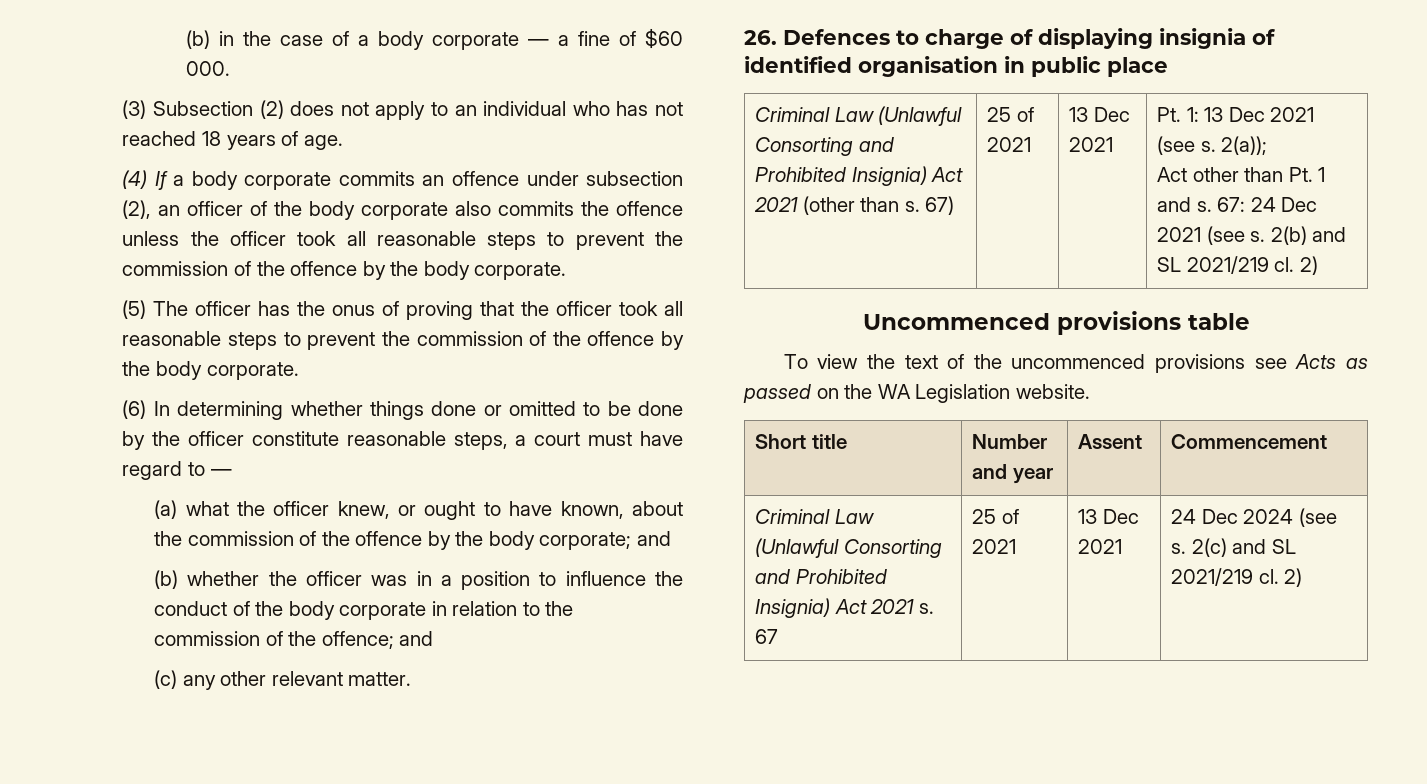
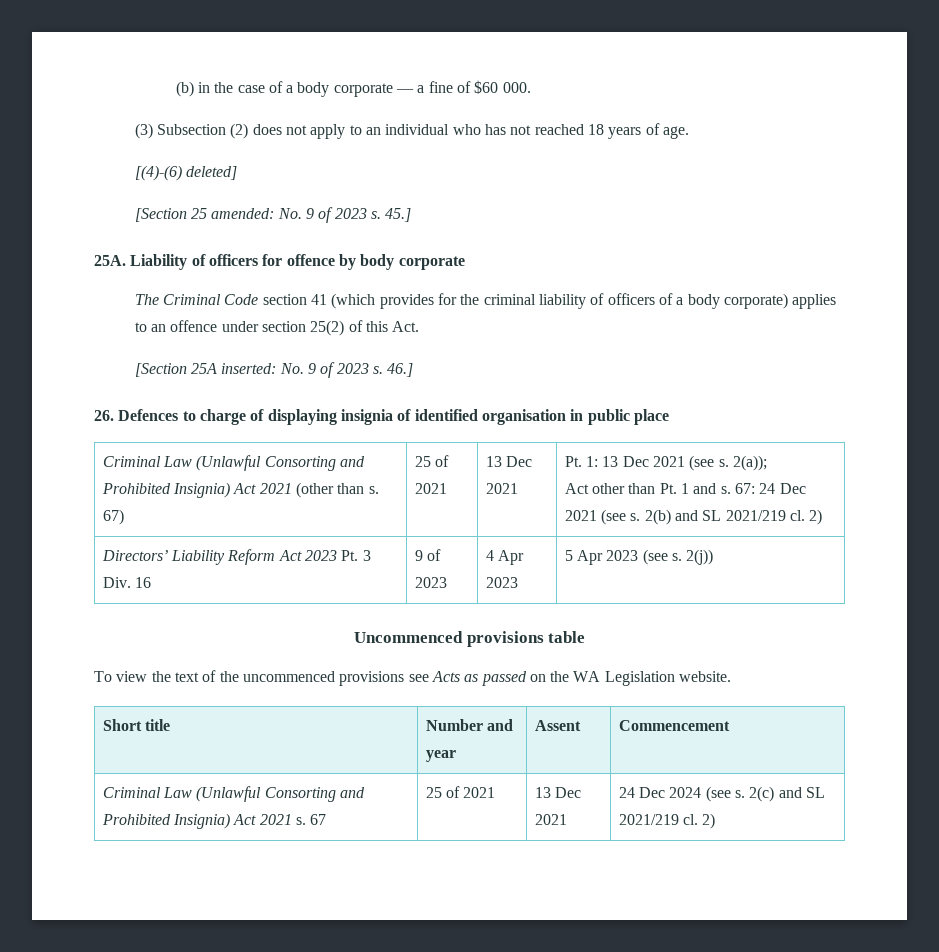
- (4) If a body corporate commits an offence under subsection (2), an officer of the body corporate also commits the offence unless the officer took all reasonable steps to prevent the commission of the offence by the body corporate.
- (5) The officer has the onus of proving that the officer took all reasonable steps to prevent the commission of the offence by the body corporate.
- (6) In determining whether things done or omitted to be done by the officer constitute reasonable steps, a court must have regard to —
- (a) what the officer knew, or ought to have known, about the commission of the offence by the body corporate; and
- (b) whether the officer was in a position to influence the conduct of the body corporate in relation to the commission of the offence; and
- (c) any other relevant matter.
+ [(4)-(6) deleted]
+ [Section 25 amended: No. 9 of 2023 s. 45.]
+ 25A. Liability of officers for offence by body corporate
+ The Criminal Code section 41 (which provides for the criminal liability of officers of a body corporate) applies to an offence under section 25(2) of this Act.
+ [Section 25A inserted: No. 9 of 2023 s. 46.]
+ Directors’ Liability Reform Act 2023 Pt. 3 Div. 16 | 9 of 2023 | 4 Apr 2023 | 5 Apr 2023 (see s. 2(j))

